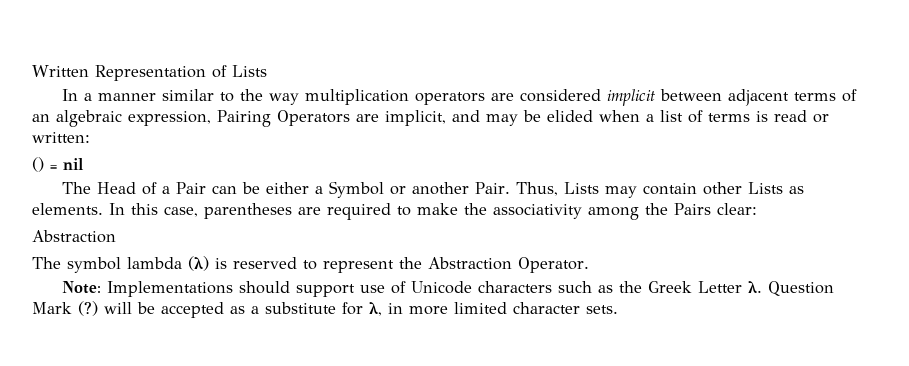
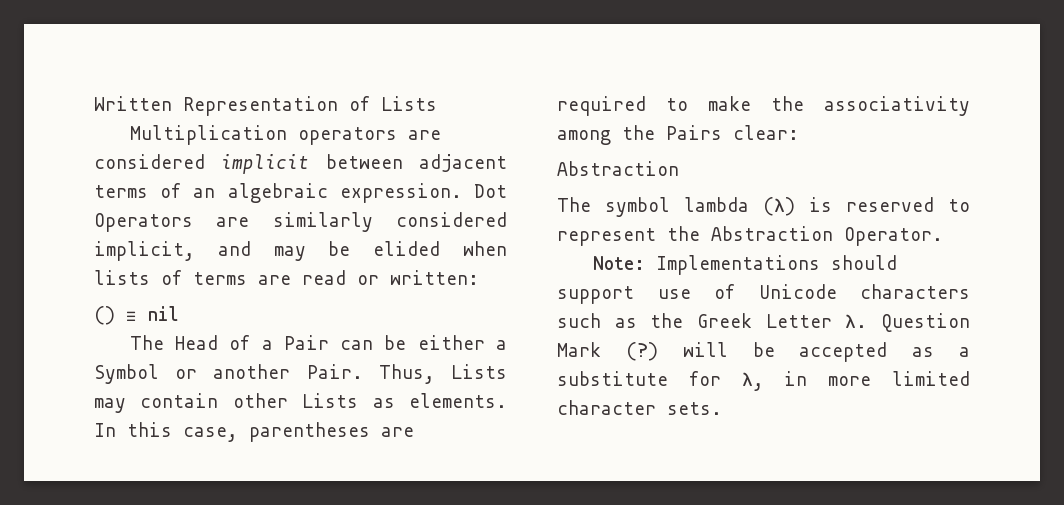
- In a manner similar to the way multiplication operators are considered implicit between adjacent terms of an algebraic expression, Pairing Operators are implicit, and may be elided when a list of terms is read or written:
+ Multiplication operators are considered implicit between adjacent terms of an algebraic expression. Dot Operators are similarly considered implicit, and may be elided when lists of terms are read or written:

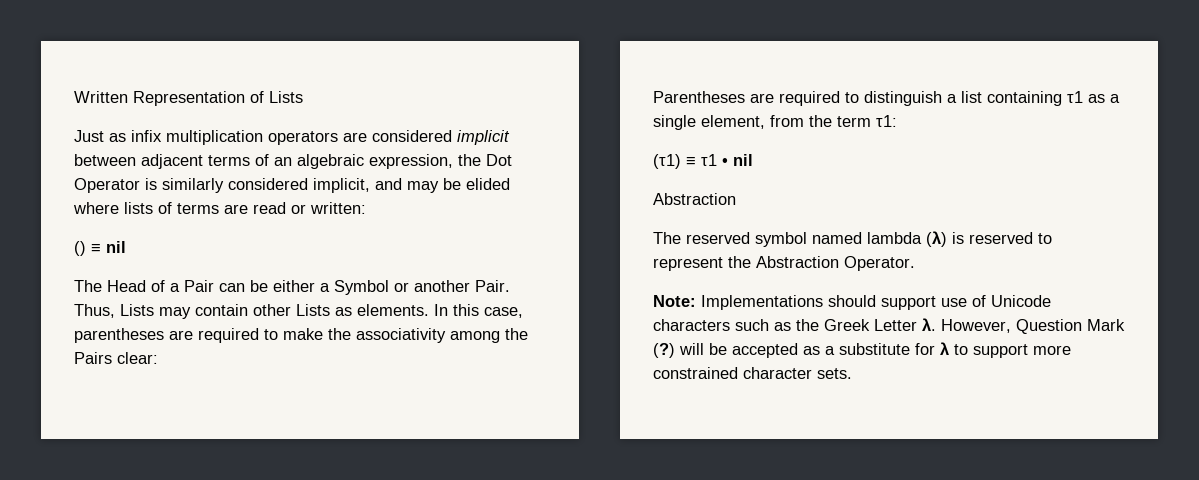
- Multiplication operators are considered implicit between adjacent terms of an algebraic expression. Dot Operators are similarly considered implicit, and may be elided when lists of terms are read or written:
+ Just as infix multiplication operators are considered implicit between adjacent terms of an algebraic expression, the Dot Operator is similarly considered implicit, and may be elided where lists of terms are read or written:
+ Parentheses are required to distinguish a list containing τ1 as a single element, from the term τ1:
+ (τ1) ≡ τ1 • nil
- The symbol lambda (λ) is reserved to represent the Abstraction Operator.
+ The reserved symbol named lambda (λ) is reserved to represent the Abstraction Operator.
- Question Mark (?) will be accepted as a substitute for λ, in more limited character sets.
+ However, Question Mark (?) will be accepted as a substitute for λ to support more constrained character sets.

